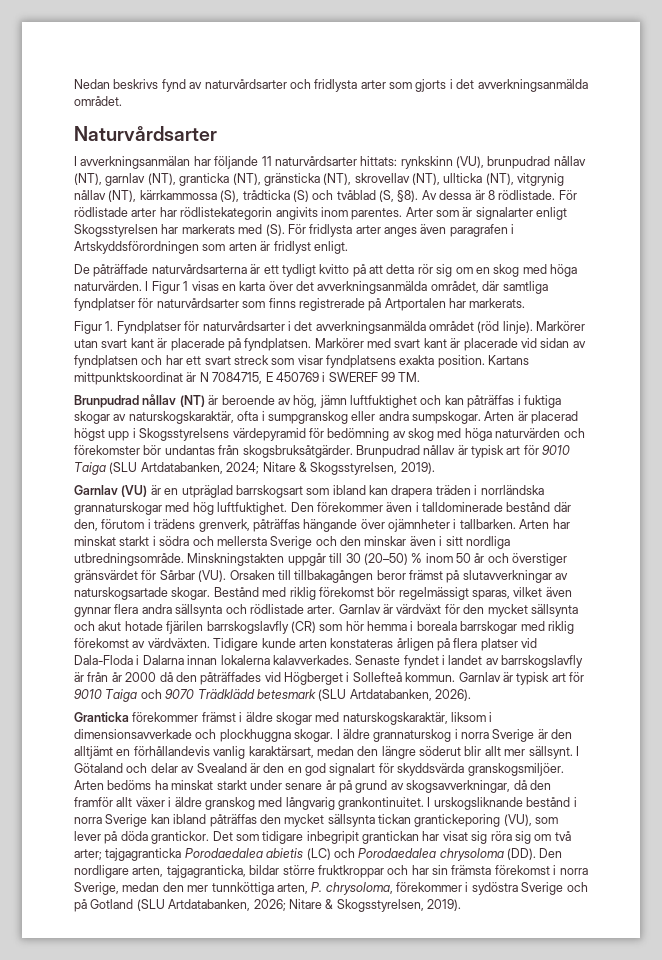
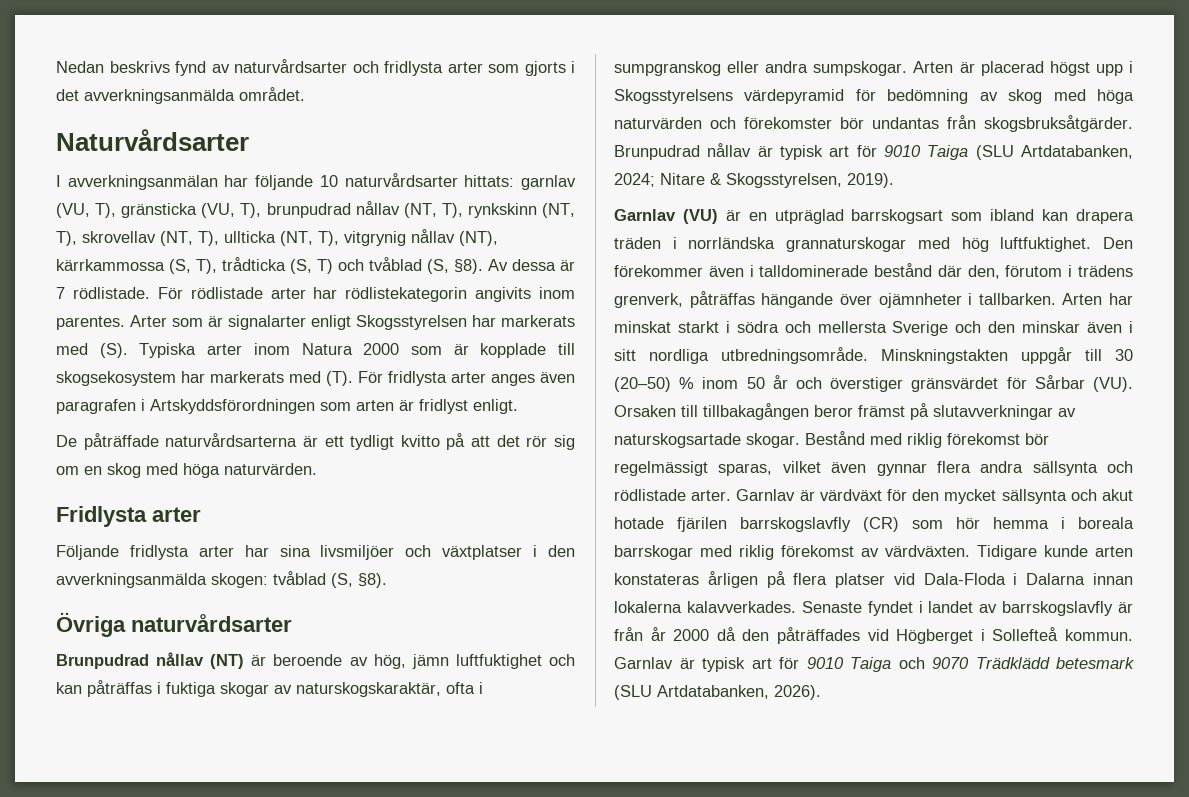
- I avverkningsanmälan har följande 11 naturvårdsarter hittats: rynkskinn (VU), brunpudrad nållav (NT), garnlav (NT), granticka (NT), gränsticka (NT), skrovellav (NT), ullticka (NT), vitgrynig nållav (NT), kärrkammossa (S), trådticka (S) och tvåblad (S, §8).
+ I avverkningsanmälan har följande 10 naturvårdsarter hittats: garnlav (VU, T), gränsticka (VU, T), brunpudrad nållav (NT, T), rynkskinn (NT, T), skrovellav (NT, T), ullticka (NT, T), vitgrynig nållav (NT), kärrkammossa (S, T), trådticka (S, T) och tvåblad (S, §8).
- Av dessa är 8 rödlistade.
+ Av dessa är 7 rödlistade.
- Arter som är signalarter enligt Skogsstyrelsen har markerats med (S). För fridlysta arter anges även paragrafen i Artskyddsförordningen som arten är fridlyst enligt.
+ Arter som är signalarter enligt Skogsstyrelsen har markerats med (S). Typiska arter inom Natura 2000 som är kopplade till skogsekosystem har markerats med (T). För fridlysta arter anges även paragrafen i Artskyddsförordningen som arten är fridlyst enligt.
- De påträffade naturvårdsarterna är ett tydligt kvitto på att detta rör sig om en skog med höga naturvärden. I Figur 1 visas en karta över det avverkningsanmälda området, där samtliga fyndplatser för naturvårdsarter som finns registrerade på Artportalen har markerats.
- Figur 1. Fyndplatser för naturvårdsarter i det avverkningsanmälda området (röd linje). Markörer utan svart kant är placerade på fyndplatsen. Markörer med svart kant är placerade vid sidan av fyndplatsen och har ett svart streck som visar fyndplatsens exakta position. Kartans mittpunktskoordinat är N 7084715, E 450769 i SWEREF 99 TM.
+ De påträffade naturvårdsarterna är ett tydligt kvitto på att det rör sig om en skog med höga naturvärden.
+ Fridlysta arter
+ Följande fridlysta arter har sina livsmiljöer och växtplatser i den avverkningsanmälda skogen: tvåblad (S, §8).
+ Övriga naturvårdsarter
- Granticka förekommer främst i äldre skogar med naturskogskaraktär, liksom i dimensionsavverkade och plockhuggna skogar. I äldre grannaturskog i norra Sverige är den alltjämt en förhållandevis vanlig karaktärsart, medan den längre söderut blir allt mer sällsynt. I Götaland och delar av Svealand är den en god signalart för skyddsvärda granskogsmiljöer. Arten bedöms ha minskat starkt under senare år på grund av skogsavverkningar, då den framför allt växer i äldre granskog med långvarig grankontinuitet. I urskogsliknande bestånd i norra Sverige kan ibland påträffas den mycket sällsynta tickan grantickeporing (VU), som lever på döda grantickor. Det som tidigare inbegripit grantickan har visat sig röra sig om två arter; tajgagranticka Porodaedalea abietis (LC) och Porodaedalea chrysoloma (DD). Den nordligare arten, tajgagranticka, bildar större fruktkroppar och har sin främsta förekomst i norra Sverige, medan den mer tunnköttiga arten, P. chrysoloma, förekommer i sydöstra Sverige och på Gotland (SLU Artdatabanken, 2026; Nitare & Skogsstyrelsen, 2019).

